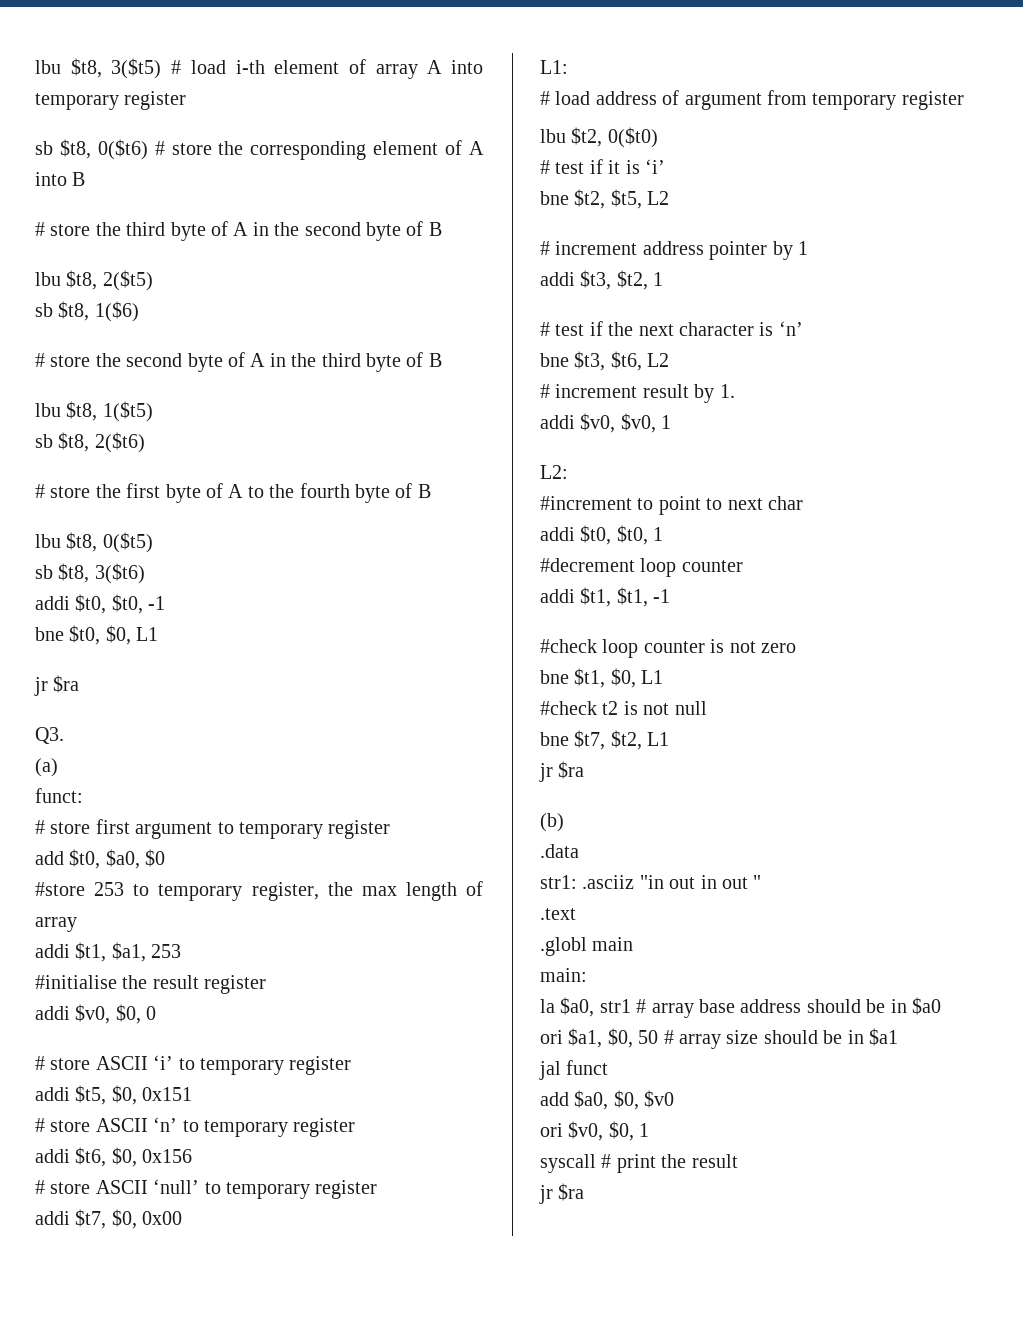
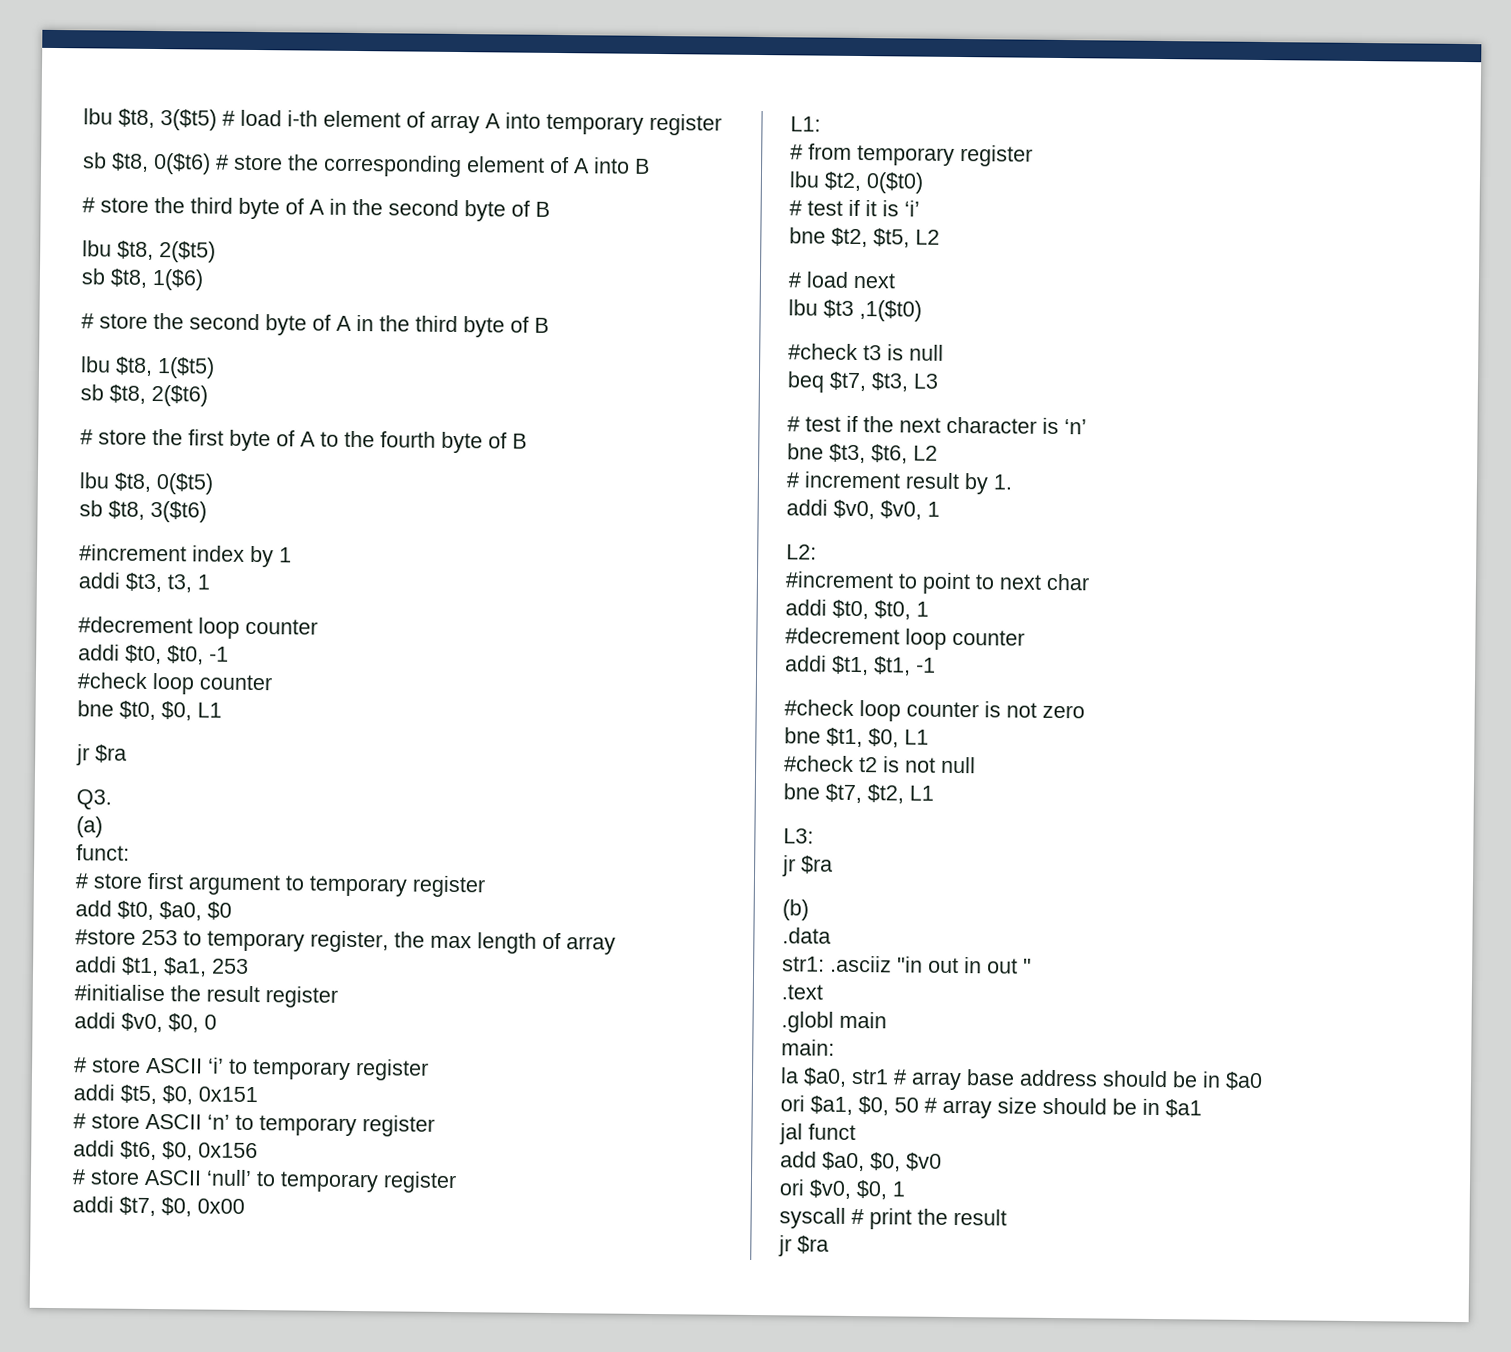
+ #increment index by 1
+ addi $t3, t3, 1
+ #decrement loop counter
  addi $t0, $t0, -1
+ #check loop counter
- # load address of argument from temporary register
+ # from temporary register
- # increment address pointer by 1
- addi $t3, $t2, 1
+ # load next
+ lbu $t3 ,1($t0)
+ #check t3 is null
+ beq $t7, $t3, L3
+ L3:

